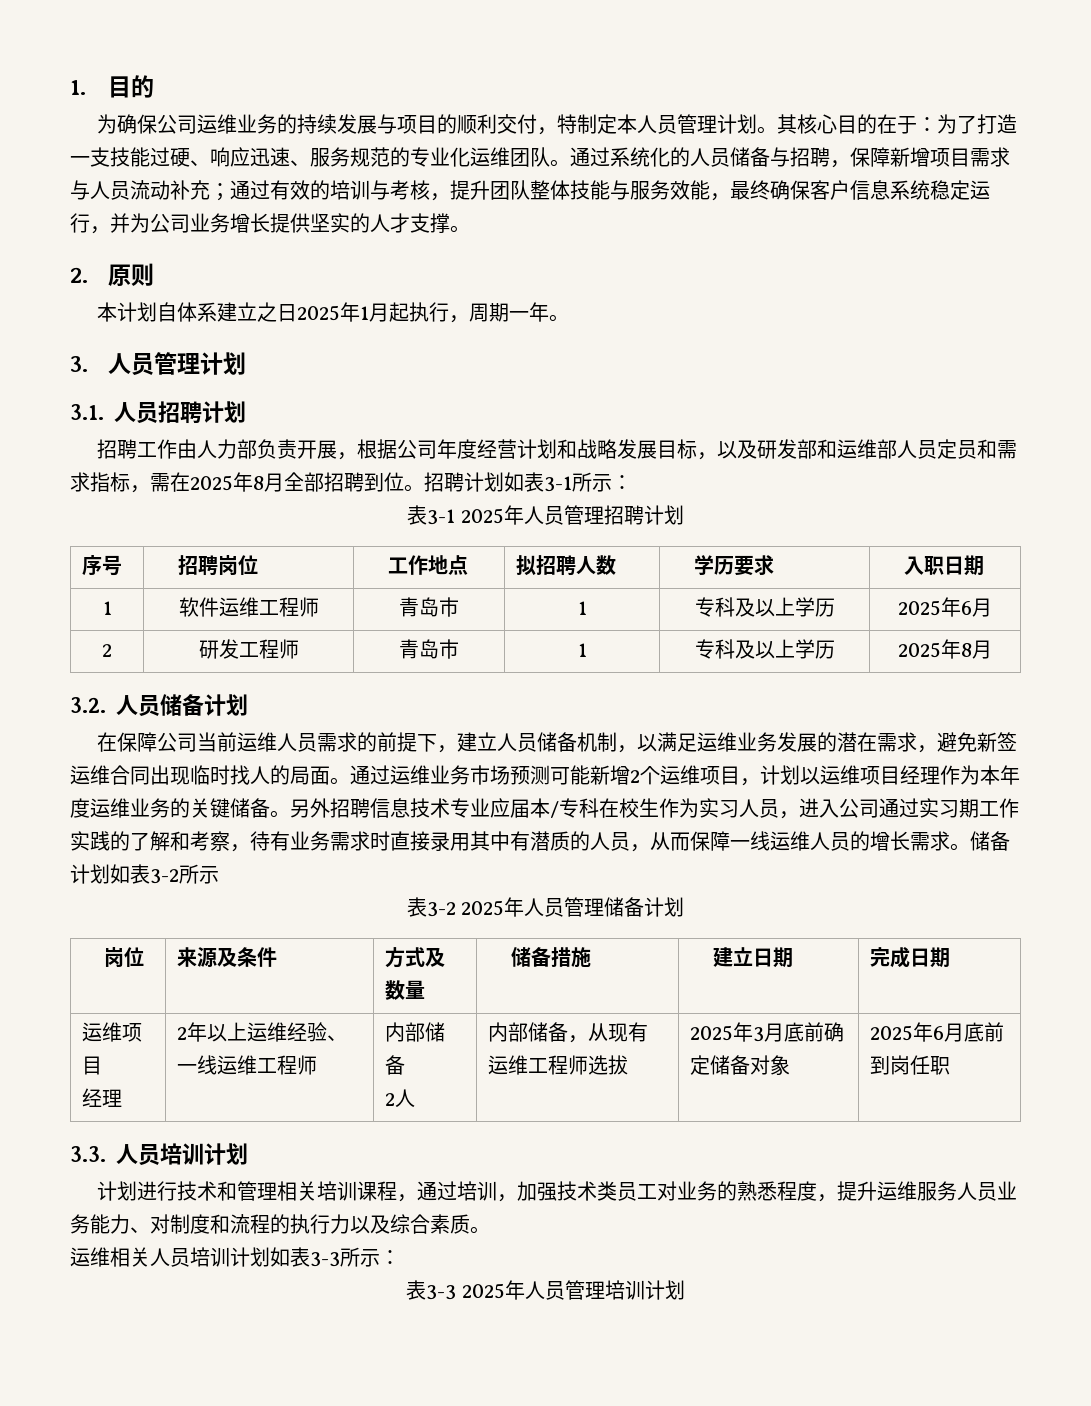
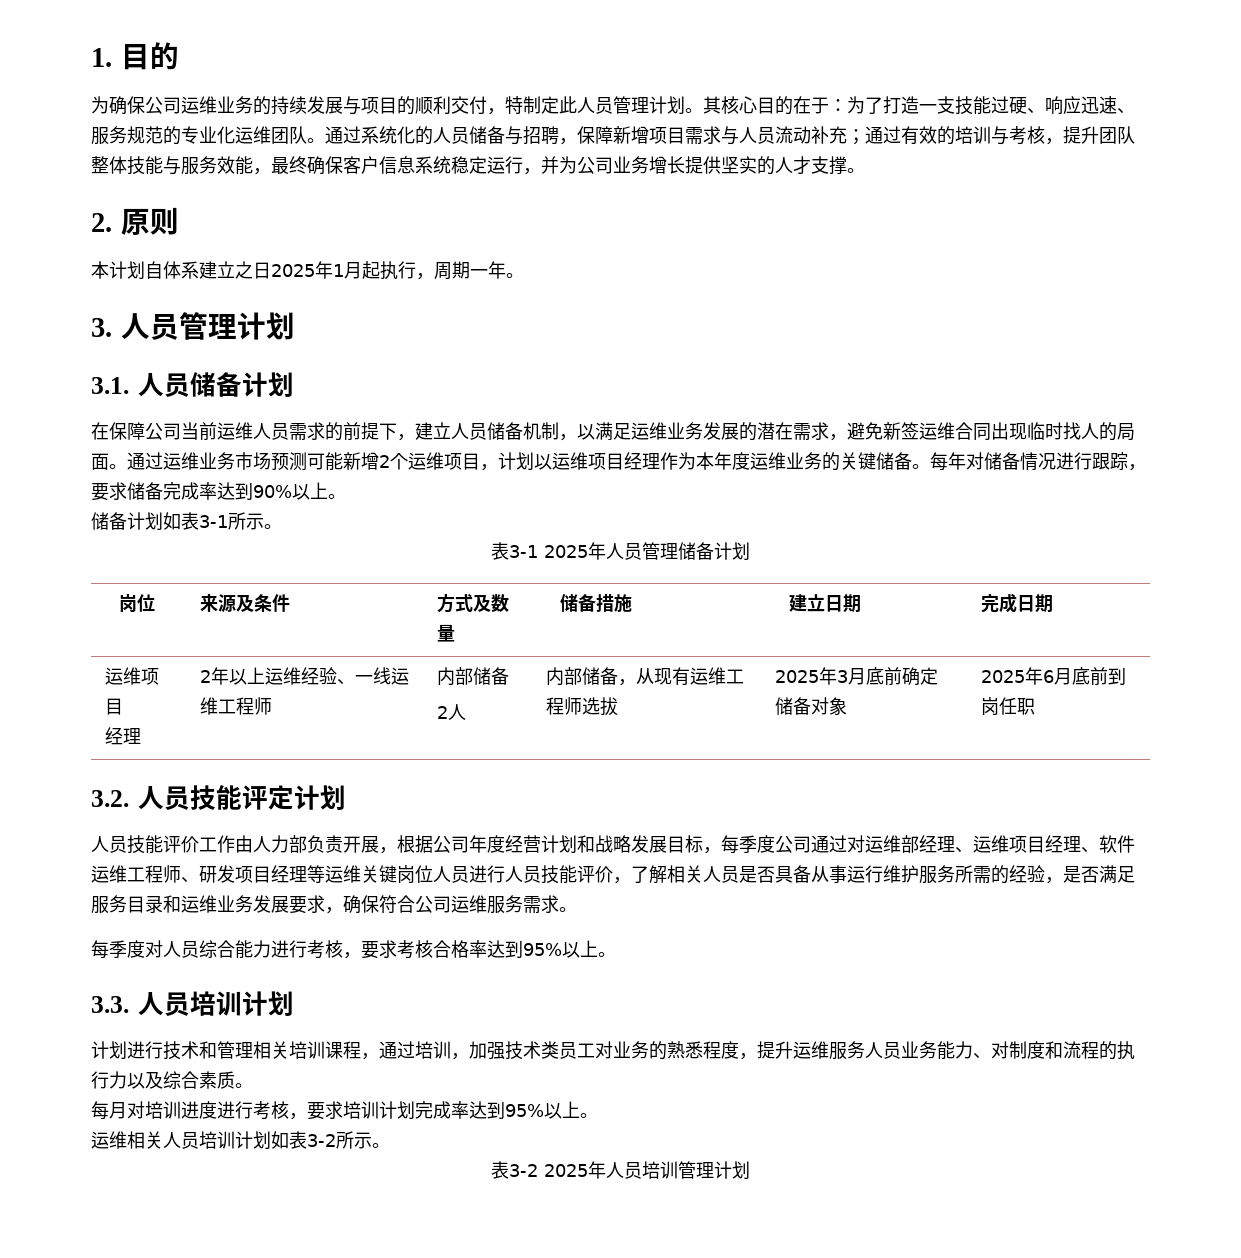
- 为确保公司运维业务的持续发展与项目的顺利交付，特制定本人员管理计划。
+ 为确保公司运维业务的持续发展与项目的顺利交付，特制定此人员管理计划。
- 3.1.人员招聘计划
- 招聘工作由人力部负责开展，根据公司年度经营计划和战略发展目标，以及研发部和运维部人员定员和需求指标，需在2025年8月全部招聘到位。招聘计划如表3-1所示：
- 表3-1 2025年人员管理招聘计划
- 序号 | 招聘岗位 | 工作地点 | 拟招聘人数 | 学历要求 | 入职日期
- 1 | 软件运维工程师 | 青岛市 | 1 | 专科及以上学历 | 2025年6月
- 2 | 研发工程师 | 青岛市 | 1 | 专科及以上学历 | 2025年8月
- 3.2.人员储备计划
+ 3.1.人员储备计划
- 另外招聘信息技术专业应届本/专科在校生作为实习人员，进入公司通过实习期工作实践的了解和考察，待有业务需求时直接录用其中有潜质的人员，从而保障一线运维人员的增长需求。储备计划如表3-2所示
- 表3-2 2025年人员管理储备计划
+ 每年对储备情况进行跟踪，要求储备完成率达到90%以上。
+ 储备计划如表3-1所示。
+ 表3-1 2025年人员管理储备计划
+ 3.2.人员技能评定计划
+ 人员技能评价工作由人力部负责开展，根据公司年度经营计划和战略发展目标，每季度公司通过对运维部经理、运维项目经理、软件运维工程师、研发项目经理等运维关键岗位人员进行人员技能评价，了解相关人员是否具备从事运行维护服务所需的经验，是否满足服务目录和运维业务发展要求，确保符合公司运维服务需求。
+ 每季度对人员综合能力进行考核，要求考核合格率达到95%以上。
+ 每月对培训进度进行考核，要求培训计划完成率达到95%以上。
- 运维相关人员培训计划如表3-3所示：
- 表3-3 2025年人员管理培训计划
+ 运维相关人员培训计划如表3-2所示。
+ 表3-2 2025年人员培训管理计划

